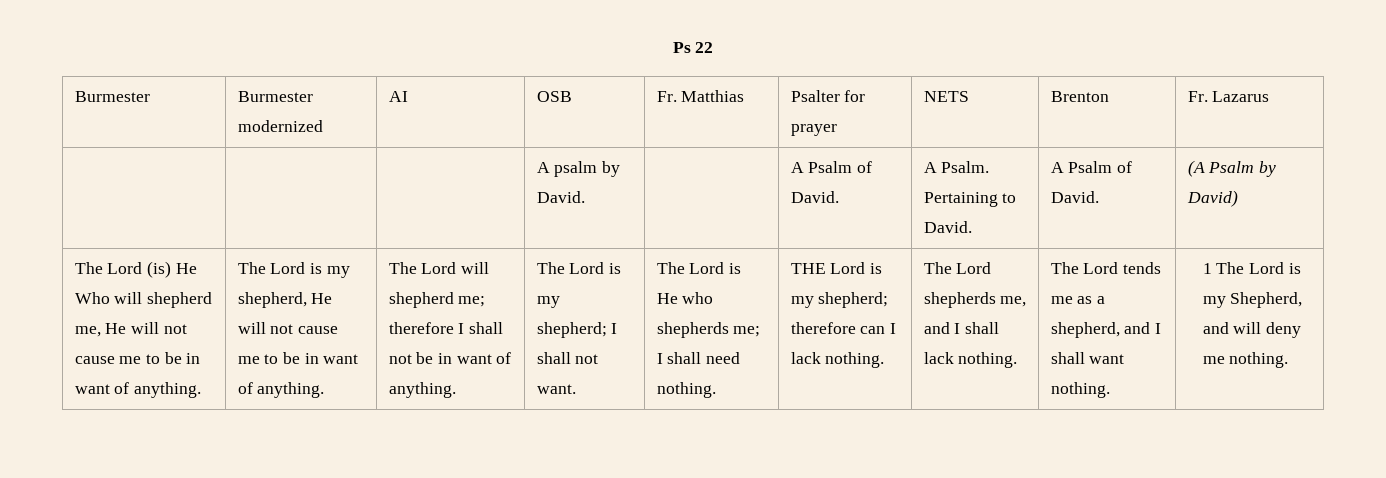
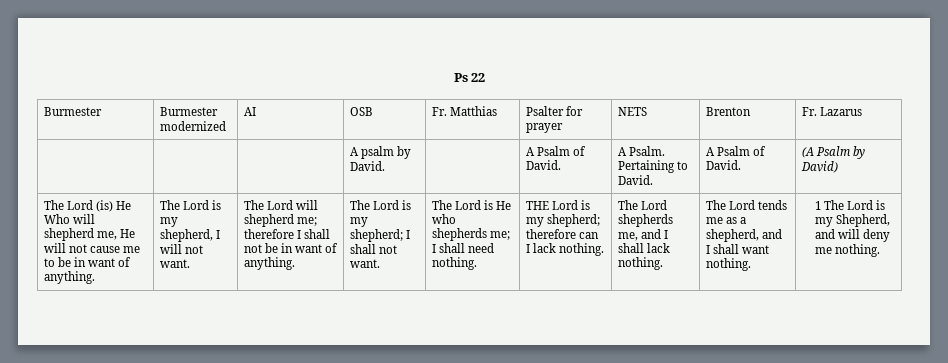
- The Lord is my shepherd, He will not cause me to be in want of anything.
+ The Lord is my shepherd, I will not want.

